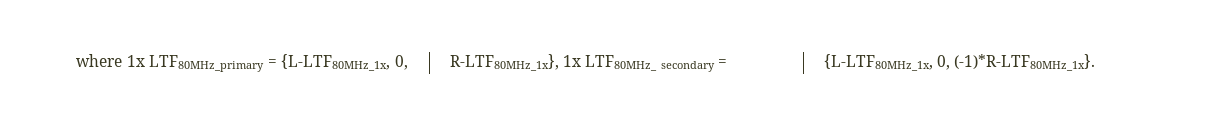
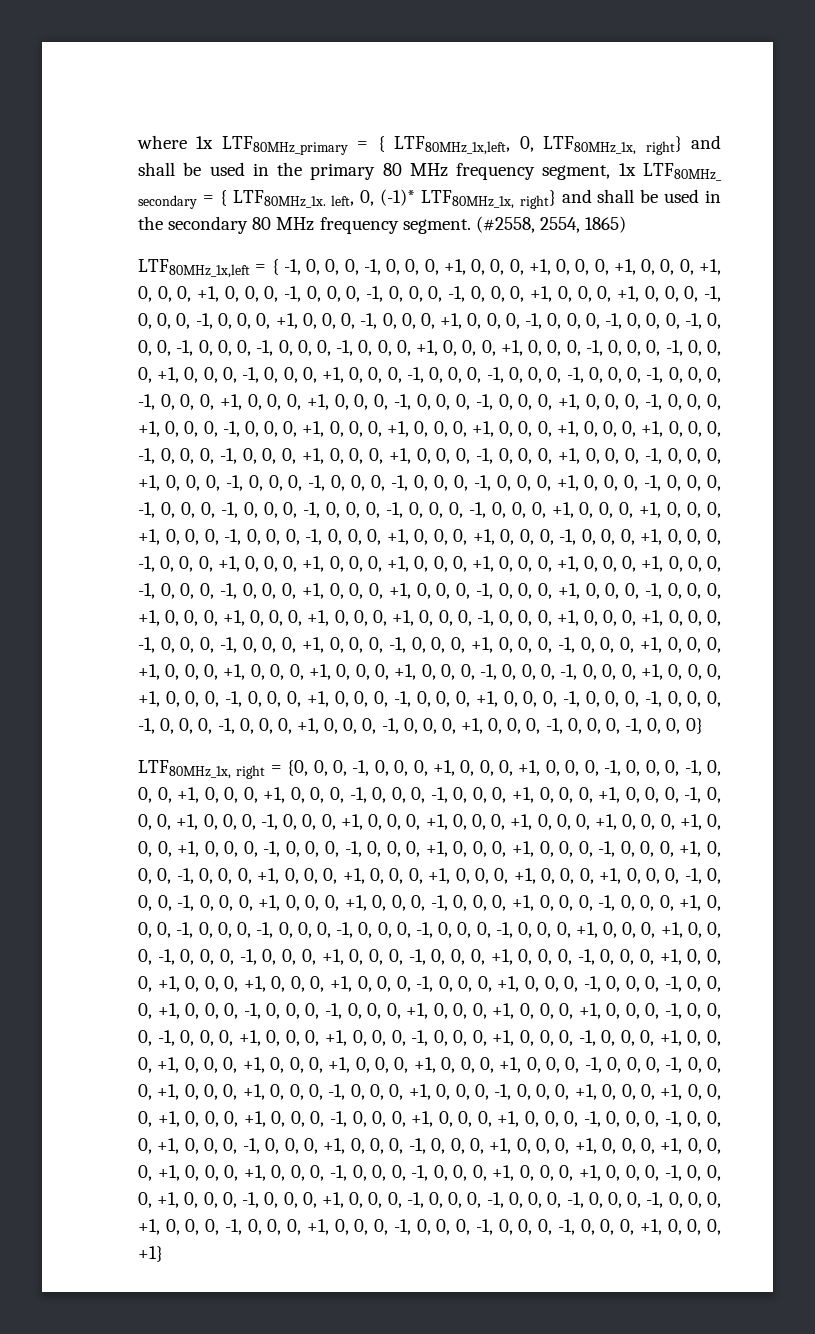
- where 1x LTF80MHz_primary = {L-LTF80MHz_1x, 0, R-LTF80MHz_1x}, 1x LTF80MHz_ secondary = {L-LTF80MHz_1x, 0, (-1)*R-LTF80MHz_1x}.
+ where 1x LTF80MHz_primary = { LTF80MHz_1x,left, 0, LTF80MHz_1x, right} and shall be used in the primary 80 MHz frequency segment, 1x LTF80MHz_ secondary = { LTF80MHz_1x. left, 0, (-1)* LTF80MHz_1x, right} and shall be used in the secondary 80 MHz frequency segment. (#2558, 2554, 1865)
+ LTF80MHz_1x,left = { -1, 0, 0, 0, -1, 0, 0, 0, +1, 0, 0, 0, +1, 0, 0, 0, +1, 0, 0, 0, +1, 0, 0, 0, +1, 0, 0, 0, -1, 0, 0, 0, -1, 0, 0, 0, -1, 0, 0, 0, +1, 0, 0, 0, +1, 0, 0, 0, -1, 0, 0, 0, -1, 0, 0, 0, +1, 0, 0, 0, -1, 0, 0, 0, +1, 0, 0, 0, -1, 0, 0, 0, -1, 0, 0, 0, -1, 0, 0, 0, -1, 0, 0, 0, -1, 0, 0, 0, -1, 0, 0, 0, +1, 0, 0, 0, +1, 0, 0, 0, -1, 0, 0, 0, -1, 0, 0, 0, +1, 0, 0, 0, -1, 0, 0, 0, +1, 0, 0, 0, -1, 0, 0, 0, -1, 0, 0, 0, -1, 0, 0, 0, -1, 0, 0, 0, -1, 0, 0, 0, +1, 0, 0, 0, +1, 0, 0, 0, -1, 0, 0, 0, -1, 0, 0, 0, +1, 0, 0, 0, -1, 0, 0, 0, +1, 0, 0, 0, -1, 0, 0, 0, +1, 0, 0, 0, +1, 0, 0, 0, +1, 0, 0, 0, +1, 0, 0, 0, +1, 0, 0, 0, -1, 0, 0, 0, -1, 0, 0, 0, +1, 0, 0, 0, +1, 0, 0, 0, -1, 0, 0, 0, +1, 0, 0, 0, -1, 0, 0, 0, +1, 0, 0, 0, -1, 0, 0, 0, -1, 0, 0, 0, -1, 0, 0, 0, -1, 0, 0, 0, +1, 0, 0, 0, -1, 0, 0, 0, -1, 0, 0, 0, -1, 0, 0, 0, -1, 0, 0, 0, -1, 0, 0, 0, -1, 0, 0, 0, +1, 0, 0, 0, +1, 0, 0, 0, +1, 0, 0, 0, -1, 0, 0, 0, -1, 0, 0, 0, +1, 0, 0, 0, +1, 0, 0, 0, -1, 0, 0, 0, +1, 0, 0, 0, -1, 0, 0, 0, +1, 0, 0, 0, +1, 0, 0, 0, +1, 0, 0, 0, +1, 0, 0, 0, +1, 0, 0, 0, +1, 0, 0, 0, -1, 0, 0, 0, -1, 0, 0, 0, +1, 0, 0, 0, +1, 0, 0, 0, -1, 0, 0, 0, +1, 0, 0, 0, -1, 0, 0, 0, +1, 0, 0, 0, +1, 0, 0, 0, +1, 0, 0, 0, +1, 0, 0, 0, -1, 0, 0, 0, +1, 0, 0, 0, +1, 0, 0, 0, -1, 0, 0, 0, -1, 0, 0, 0, +1, 0, 0, 0, -1, 0, 0, 0, +1, 0, 0, 0, -1, 0, 0, 0, +1, 0, 0, 0, +1, 0, 0, 0, +1, 0, 0, 0, +1, 0, 0, 0, +1, 0, 0, 0, -1, 0, 0, 0, -1, 0, 0, 0, +1, 0, 0, 0, +1, 0, 0, 0, -1, 0, 0, 0, +1, 0, 0, 0, -1, 0, 0, 0, +1, 0, 0, 0, -1, 0, 0, 0, -1, 0, 0, 0, -1, 0, 0, 0, -1, 0, 0, 0, +1, 0, 0, 0, -1, 0, 0, 0, +1, 0, 0, 0, -1, 0, 0, 0, -1, 0, 0, 0}
+ LTF80MHz_1x, right = {0, 0, 0, -1, 0, 0, 0, +1, 0, 0, 0, +1, 0, 0, 0, -1, 0, 0, 0, -1, 0, 0, 0, +1, 0, 0, 0, +1, 0, 0, 0, -1, 0, 0, 0, -1, 0, 0, 0, +1, 0, 0, 0, +1, 0, 0, 0, -1, 0, 0, 0, +1, 0, 0, 0, -1, 0, 0, 0, +1, 0, 0, 0, +1, 0, 0, 0, +1, 0, 0, 0, +1, 0, 0, 0, +1, 0, 0, 0, +1, 0, 0, 0, -1, 0, 0, 0, -1, 0, 0, 0, +1, 0, 0, 0, +1, 0, 0, 0, -1, 0, 0, 0, +1, 0, 0, 0, -1, 0, 0, 0, +1, 0, 0, 0, +1, 0, 0, 0, +1, 0, 0, 0, +1, 0, 0, 0, +1, 0, 0, 0, -1, 0, 0, 0, -1, 0, 0, 0, +1, 0, 0, 0, +1, 0, 0, 0, -1, 0, 0, 0, +1, 0, 0, 0, -1, 0, 0, 0, +1, 0, 0, 0, -1, 0, 0, 0, -1, 0, 0, 0, -1, 0, 0, 0, -1, 0, 0, 0, -1, 0, 0, 0, +1, 0, 0, 0, +1, 0, 0, 0, -1, 0, 0, 0, -1, 0, 0, 0, +1, 0, 0, 0, -1, 0, 0, 0, +1, 0, 0, 0, -1, 0, 0, 0, +1, 0, 0, 0, +1, 0, 0, 0, +1, 0, 0, 0, +1, 0, 0, 0, -1, 0, 0, 0, +1, 0, 0, 0, -1, 0, 0, 0, -1, 0, 0, 0, +1, 0, 0, 0, -1, 0, 0, 0, -1, 0, 0, 0, +1, 0, 0, 0, +1, 0, 0, 0, +1, 0, 0, 0, -1, 0, 0, 0, -1, 0, 0, 0, +1, 0, 0, 0, +1, 0, 0, 0, -1, 0, 0, 0, +1, 0, 0, 0, -1, 0, 0, 0, +1, 0, 0, 0, +1, 0, 0, 0, +1, 0, 0, 0, +1, 0, 0, 0, +1, 0, 0, 0, +1, 0, 0, 0, -1, 0, 0, 0, -1, 0, 0, 0, +1, 0, 0, 0, +1, 0, 0, 0, -1, 0, 0, 0, +1, 0, 0, 0, -1, 0, 0, 0, +1, 0, 0, 0, +1, 0, 0, 0, +1, 0, 0, 0, +1, 0, 0, 0, -1, 0, 0, 0, +1, 0, 0, 0, +1, 0, 0, 0, -1, 0, 0, 0, -1, 0, 0, 0, +1, 0, 0, 0, -1, 0, 0, 0, +1, 0, 0, 0, -1, 0, 0, 0, +1, 0, 0, 0, +1, 0, 0, 0, +1, 0, 0, 0, +1, 0, 0, 0, +1, 0, 0, 0, -1, 0, 0, 0, -1, 0, 0, 0, +1, 0, 0, 0, +1, 0, 0, 0, -1, 0, 0, 0, +1, 0, 0, 0, -1, 0, 0, 0, +1, 0, 0, 0, -1, 0, 0, 0, -1, 0, 0, 0, -1, 0, 0, 0, -1, 0, 0, 0, +1, 0, 0, 0, -1, 0, 0, 0, +1, 0, 0, 0, -1, 0, 0, 0, -1, 0, 0, 0, -1, 0, 0, 0, +1, 0, 0, 0, +1}

